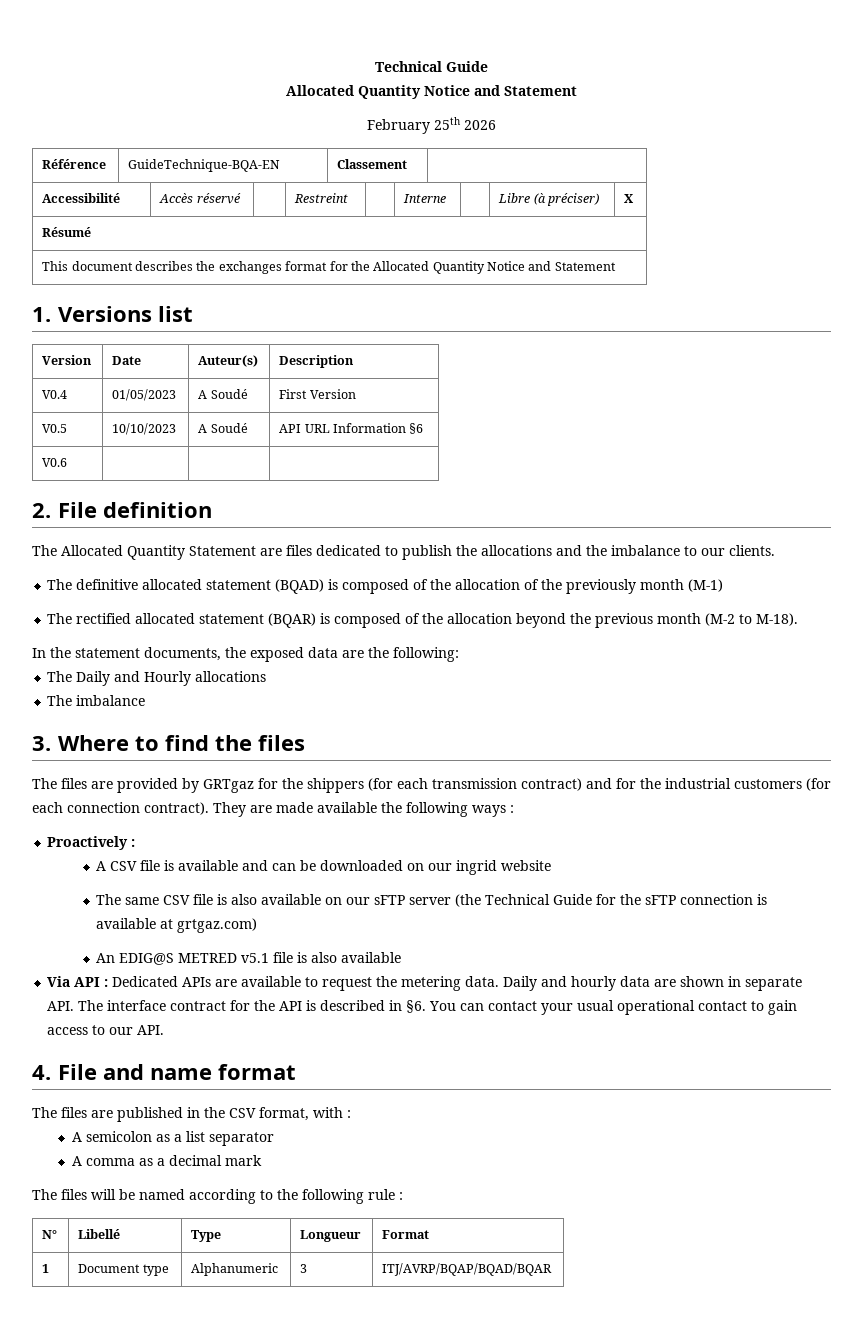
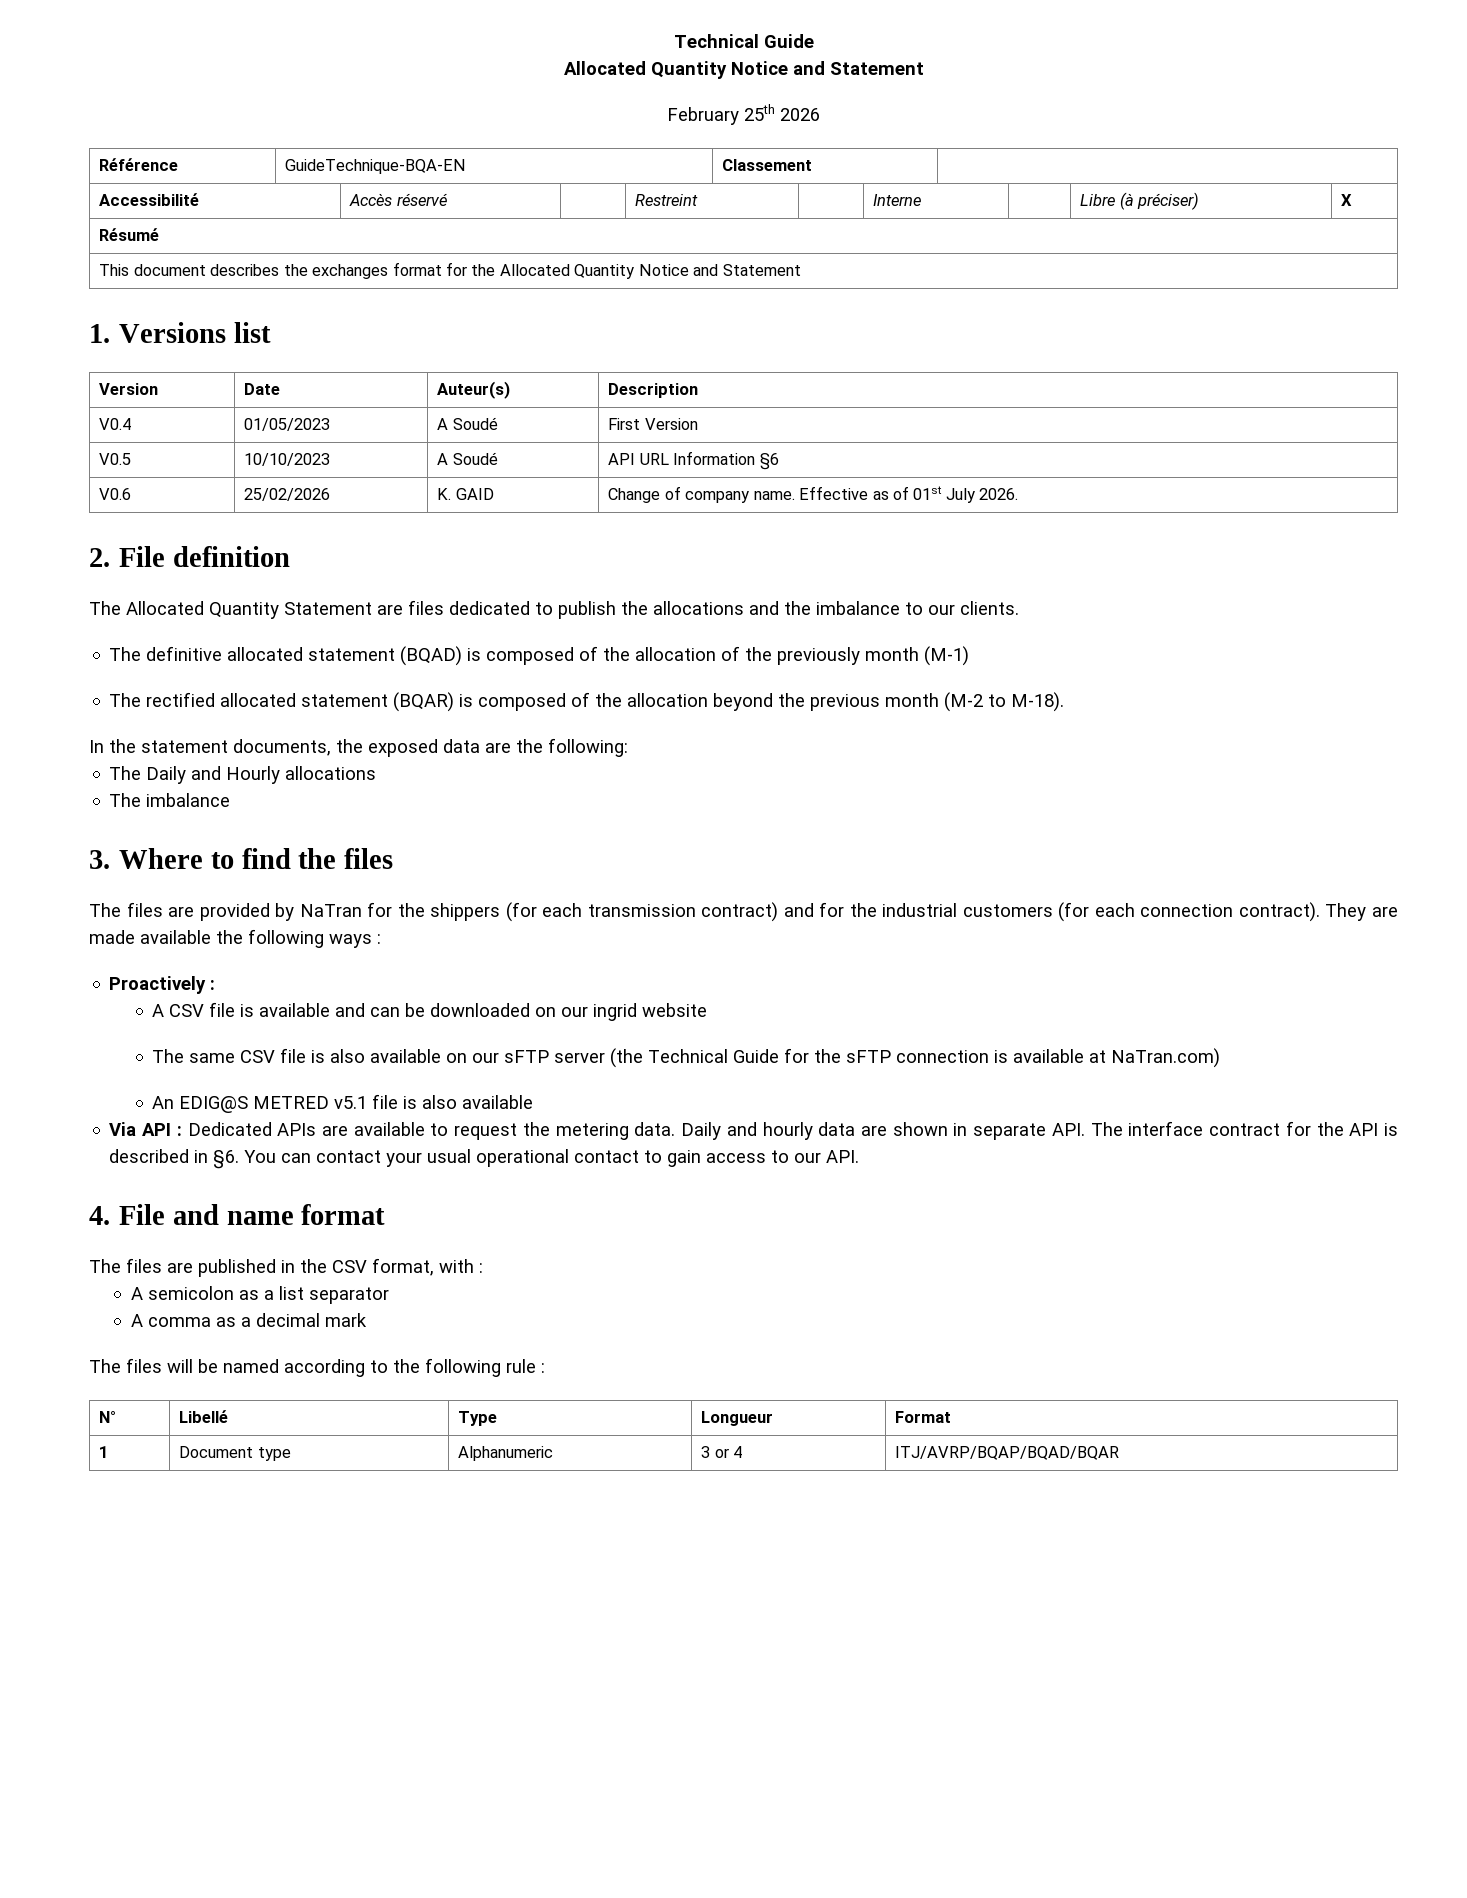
- V0.6 | | |
+ V0.6 | 25/02/2026 | K. GAID | Change of company name. Effective as of 01st July 2026.
- The files are provided by GRTgaz for the shippers (for each transmission contract) and for the industrial customers (for each connection contract).
+ The files are provided by NaTran for the shippers (for each transmission contract) and for the industrial customers (for each connection contract).
- The same CSV file is also available on our sFTP server (the Technical Guide for the sFTP connection is available at grtgaz.com)
+ The same CSV file is also available on our sFTP server (the Technical Guide for the sFTP connection is available at NaTran.com)
- 1 | Document type | Alphanumeric | 3 | ITJ/AVRP/BQAP/BQAD/BQAR
+ 1 | Document type | Alphanumeric | 3 or 4 | ITJ/AVRP/BQAP/BQAD/BQAR

